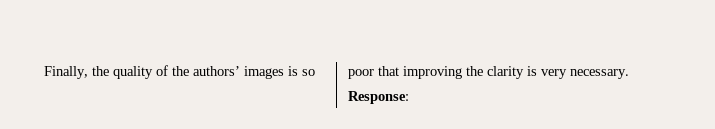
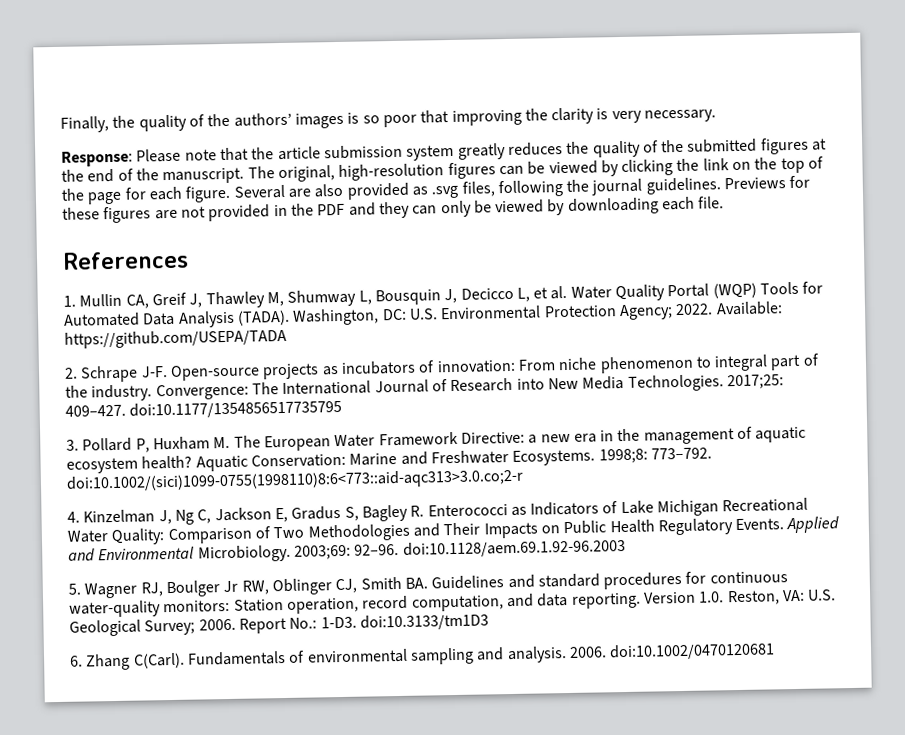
- Response:
+ Response: Please note that the article submission system greatly reduces the quality of the submitted figures at the end of the manuscript. The original, high-resolution figures can be viewed by clicking the link on the top of the page for each figure. Several are also provided as .svg files, following the journal guidelines. Previews for these figures are not provided in the PDF and they can only be viewed by downloading each file.
+ References
+ 1. Mullin CA, Greif J, Thawley M, Shumway L, Bousquin J, Decicco L, et al. Water Quality Portal (WQP) Tools for Automated Data Analysis (TADA). Washington, DC: U.S. Environmental Protection Agency; 2022. Available: https://github.com/USEPA/TADA
+ 2. Schrape J-F. Open-source projects as incubators of innovation: From niche phenomenon to integral part of the industry. Convergence: The International Journal of Research into New Media Technologies. 2017;25: 409–427. doi:10.1177/1354856517735795
+ 3. Pollard P, Huxham M. The European Water Framework Directive: a new era in the management of aquatic ecosystem health? Aquatic Conservation: Marine and Freshwater Ecosystems. 1998;8: 773–792. doi:10.1002/(sici)1099-0755(1998110)8:6<773::aid-aqc313>3.0.co;2-r
+ 4. Kinzelman J, Ng C, Jackson E, Gradus S, Bagley R. Enterococci as Indicators of Lake Michigan Recreational Water Quality: Comparison of Two Methodologies and Their Impacts on Public Health Regulatory Events. Applied and Environmental Microbiology. 2003;69: 92–96. doi:10.1128/aem.69.1.92-96.2003
+ 5. Wagner RJ, Boulger Jr RW, Oblinger CJ, Smith BA. Guidelines and standard procedures for continuous water-quality monitors: Station operation, record computation, and data reporting. Version 1.0. Reston, VA: U.S. Geological Survey; 2006. Report No.: 1-D3. doi:10.3133/tm1D3
+ 6. Zhang C(Carl). Fundamentals of environmental sampling and analysis. 2006. doi:10.1002/0470120681

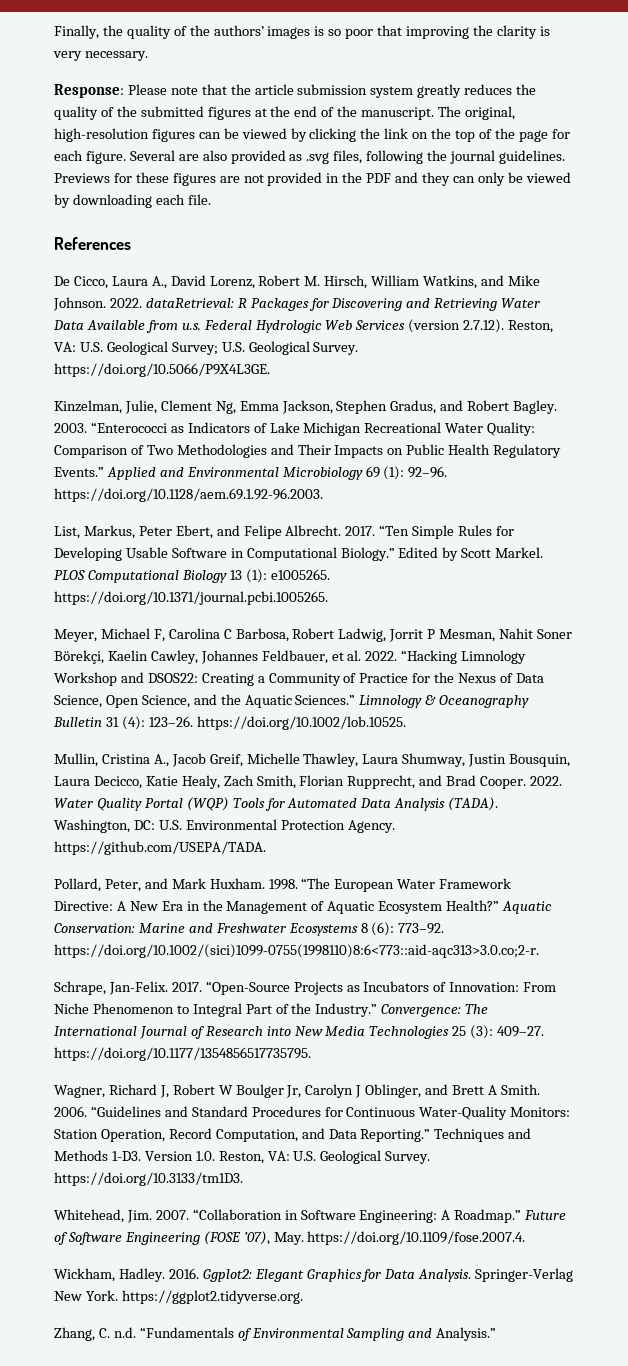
- 1. Mullin CA, Greif J, Thawley M, Shumway L, Bousquin J, Decicco L, et al. Water Quality Portal (WQP) Tools for Automated Data Analysis (TADA). Washington, DC: U.S. Environmental Protection Agency; 2022. Available: https://github.com/USEPA/TADA
- 2. Schrape J-F. Open-source projects as incubators of innovation: From niche phenomenon to integral part of the industry. Convergence: The International Journal of Research into New Media Technologies. 2017;25: 409–427. doi:10.1177/1354856517735795
- 3. Pollard P, Huxham M. The European Water Framework Directive: a new era in the management of aquatic ecosystem health? Aquatic Conservation: Marine and Freshwater Ecosystems. 1998;8: 773–792. doi:10.1002/(sici)1099-0755(1998110)8:6<773::aid-aqc313>3.0.co;2-r
- 4. Kinzelman J, Ng C, Jackson E, Gradus S, Bagley R. Enterococci as Indicators of Lake Michigan Recreational Water Quality: Comparison of Two Methodologies and Their Impacts on Public Health Regulatory Events.
+ De Cicco, Laura A., David Lorenz, Robert M. Hirsch, William Watkins, and Mike Johnson. 2022. dataRetrieval: R Packages for Discovering and Retrieving Water Data Available from u.s. Federal Hydrologic Web Services (version 2.7.12). Reston, VA: U.S. Geological Survey; U.S. Geological Survey. https://doi.org/10.5066/P9X4L3GE.
+ Kinzelman, Julie, Clement Ng, Emma Jackson, Stephen Gradus, and Robert Bagley. 2003. “Enterococci as Indicators of Lake Michigan Recreational Water Quality: Comparison of Two Methodologies and Their Impacts on Public Health Regulatory Events.”
- Applied and Environmental Microbiology. 2003;69: 92–96. doi:10.1128/aem.69.1.92-96.2003
- 5. Wagner RJ, Boulger Jr RW, Oblinger CJ, Smith BA. Guidelines and standard procedures for continuous water-quality monitors: Station operation, record computation, and data reporting.
+ Applied and Environmental Microbiology 69 (1): 92–96. https://doi.org/10.1128/aem.69.1.92-96.2003.
+ List, Markus, Peter Ebert, and Felipe Albrecht. 2017. “Ten Simple Rules for Developing Usable Software in Computational Biology.” Edited by Scott Markel. PLOS Computational Biology 13 (1): e1005265. https://doi.org/10.1371/journal.pcbi.1005265.
+ Meyer, Michael F, Carolina C Barbosa, Robert Ladwig, Jorrit P Mesman, Nahit Soner Börekçi, Kaelin Cawley, Johannes Feldbauer, et al. 2022. “Hacking Limnology Workshop and DSOS22: Creating a Community of Practice for the Nexus of Data Science, Open Science, and the Aquatic Sciences.” Limnology & Oceanography Bulletin 31 (4): 123–26. https://doi.org/10.1002/lob.10525.
+ Mullin, Cristina A., Jacob Greif, Michelle Thawley, Laura Shumway, Justin Bousquin, Laura Decicco, Katie Healy, Zach Smith, Florian Rupprecht, and Brad Cooper. 2022. Water Quality Portal (WQP) Tools for Automated Data Analysis (TADA). Washington, DC: U.S. Environmental Protection Agency. https://github.com/USEPA/TADA.
+ Pollard, Peter, and Mark Huxham. 1998. “The European Water Framework Directive: A New Era in the Management of Aquatic Ecosystem Health?” Aquatic Conservation: Marine and Freshwater Ecosystems 8 (6): 773–92. https://doi.org/10.1002/(sici)1099-0755(1998110)8:6<773::aid-aqc313>3.0.co;2-r.
+ Schrape, Jan-Felix. 2017. “Open-Source Projects as Incubators of Innovation: From Niche Phenomenon to Integral Part of the Industry.” Convergence: The International Journal of Research into New Media Technologies 25 (3): 409–27. https://doi.org/10.1177/1354856517735795.
+ Wagner, Richard J, Robert W Boulger Jr, Carolyn J Oblinger, and Brett A Smith. 2006. “Guidelines and Standard Procedures for Continuous Water-Quality Monitors: Station Operation, Record Computation, and Data Reporting.” Techniques and Methods 1-D3.
- Version 1.0. Reston, VA: U.S. Geological Survey; 2006. Report No.: 1-D3. doi:10.3133/tm1D3
- 6. Zhang C(Carl). Fundamentals of environmental sampling and analysis. 2006. doi:10.1002/0470120681
+ Version 1.0. Reston, VA: U.S. Geological Survey. https://doi.org/10.3133/tm1D3.
+ Whitehead, Jim. 2007. “Collaboration in Software Engineering: A Roadmap.” Future of Software Engineering (FOSE ’07), May. https://doi.org/10.1109/fose.2007.4.
+ Wickham, Hadley. 2016. Ggplot2: Elegant Graphics for Data Analysis. Springer-Verlag New York. https://ggplot2.tidyverse.org.
+ Zhang, C. n.d. “Fundamentals of Environmental Sampling and Analysis.”

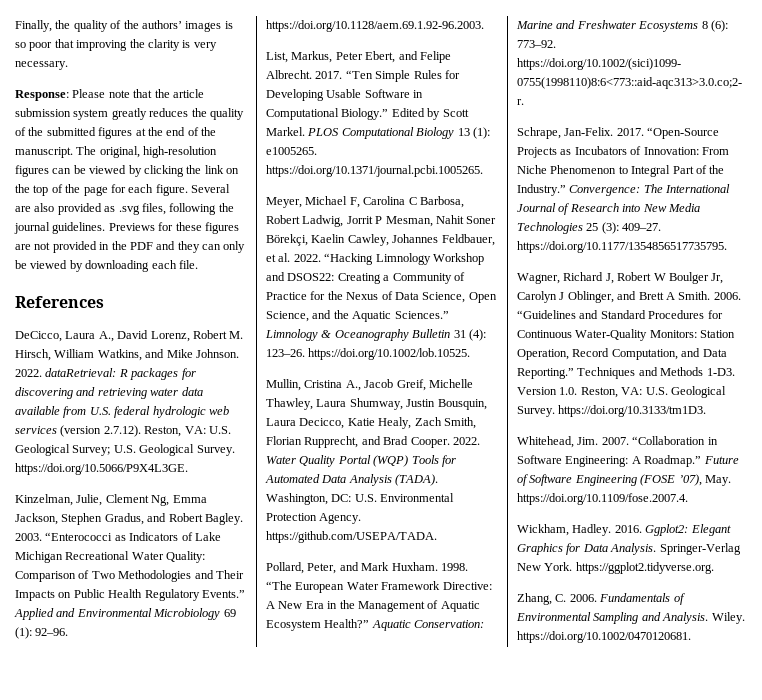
- De Cicco, Laura A., David Lorenz, Robert M. Hirsch, William Watkins, and Mike Johnson.
+ DeCicco, Laura A., David Lorenz, Robert M. Hirsch, William Watkins, and Mike Johnson.
- 2022. dataRetrieval: R Packages for Discovering and Retrieving Water Data Available from u.s. Federal Hydrologic Web Services (version 2.7.12). Reston, VA: U.S. Geological Survey; U.S. Geological Survey. https://doi.org/10.5066/P9X4L3GE.
+ 2022. dataRetrieval: R packages for discovering and retrieving water data available from U.S. federal hydrologic web services (version 2.7.12). Reston, VA: U.S. Geological Survey; U.S. Geological Survey. https://doi.org/10.5066/P9X4L3GE.
- Zhang, C. n.d. “Fundamentals of Environmental Sampling and Analysis.”
+ Zhang, C. 2006. Fundamentals of Environmental Sampling and Analysis. Wiley. https://doi.org/10.1002/0470120681.

